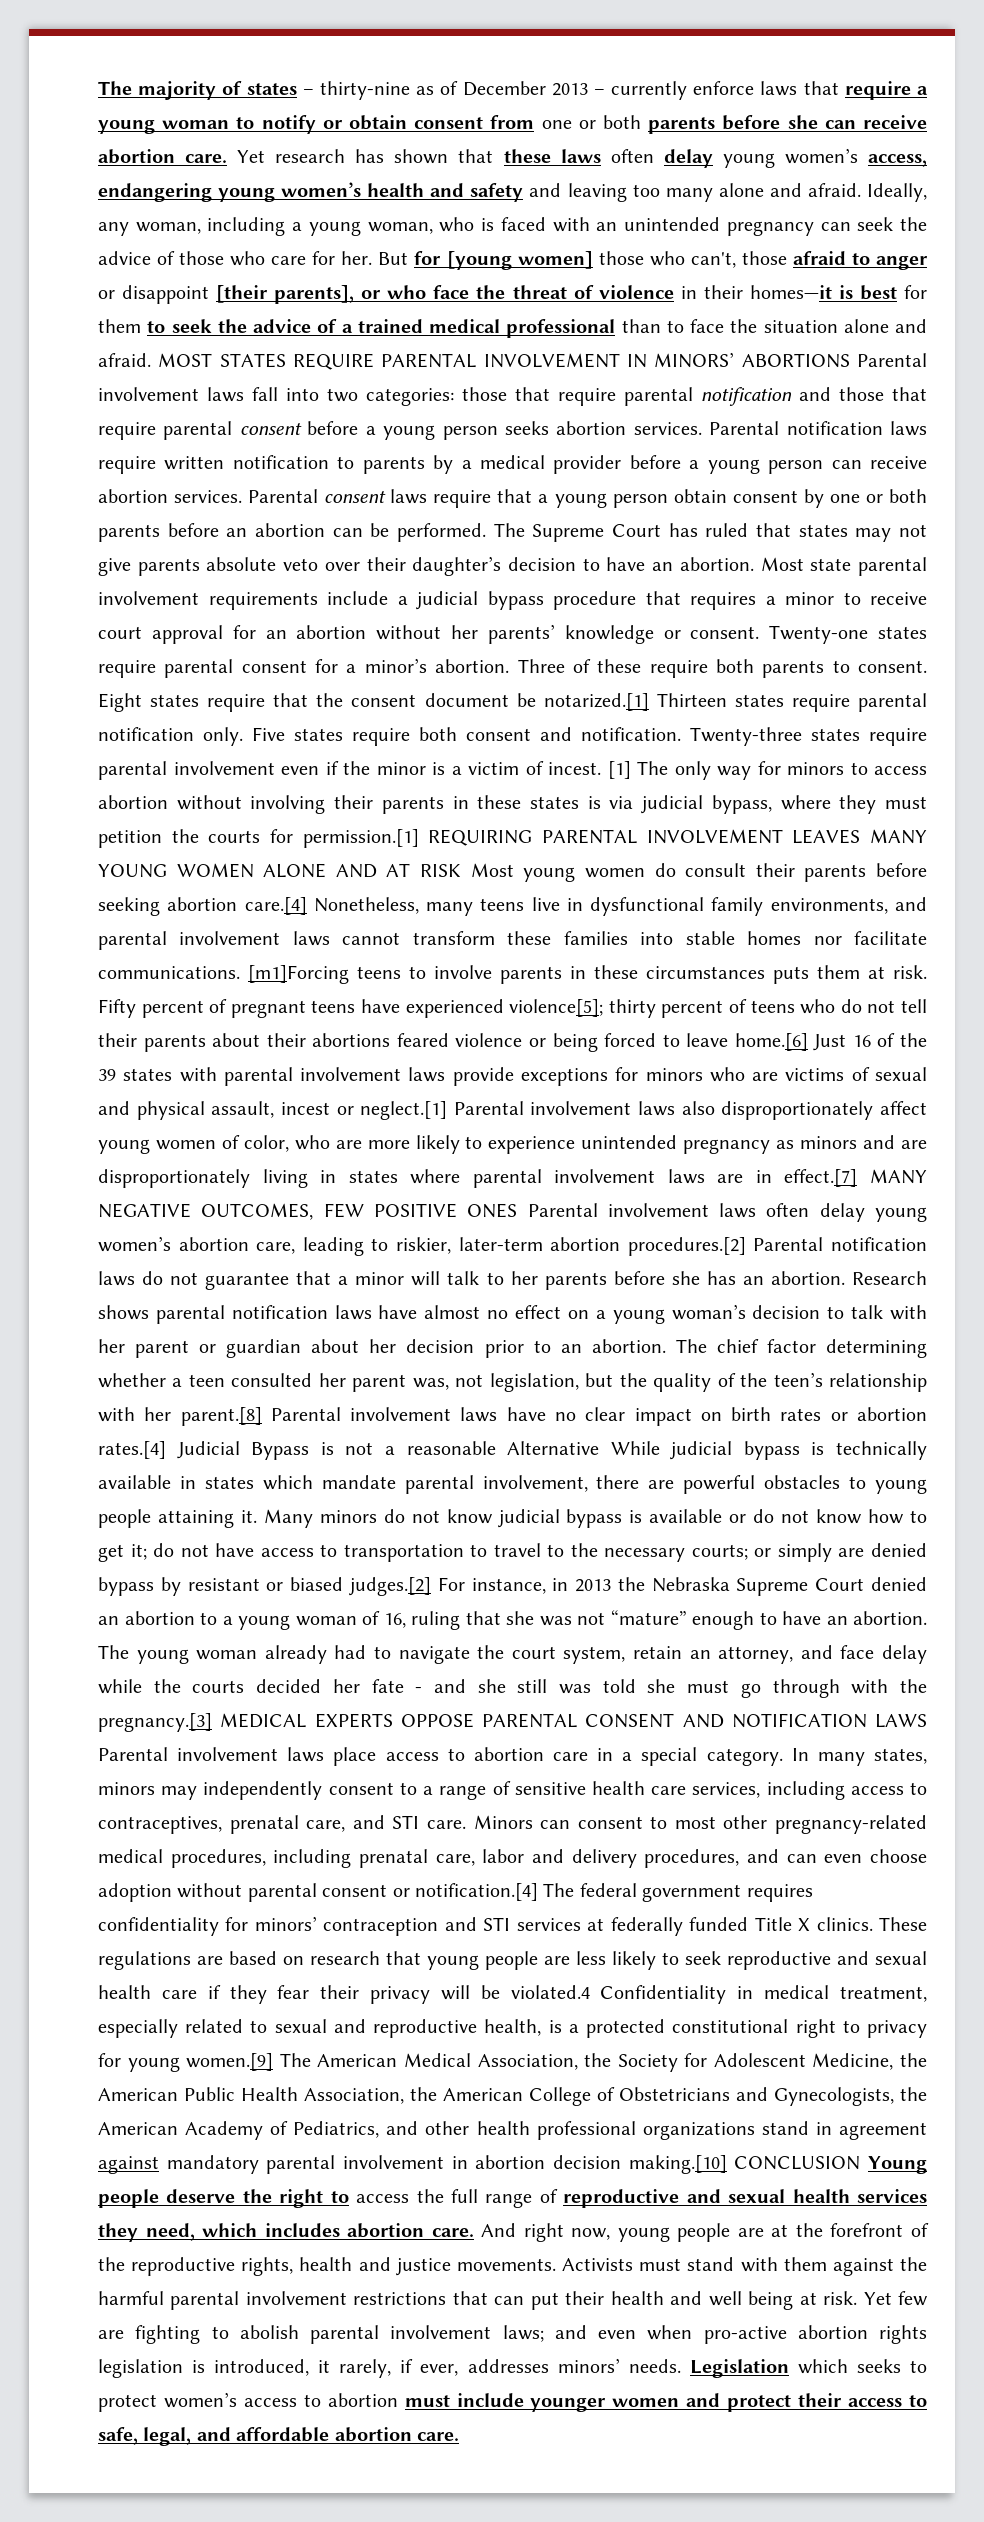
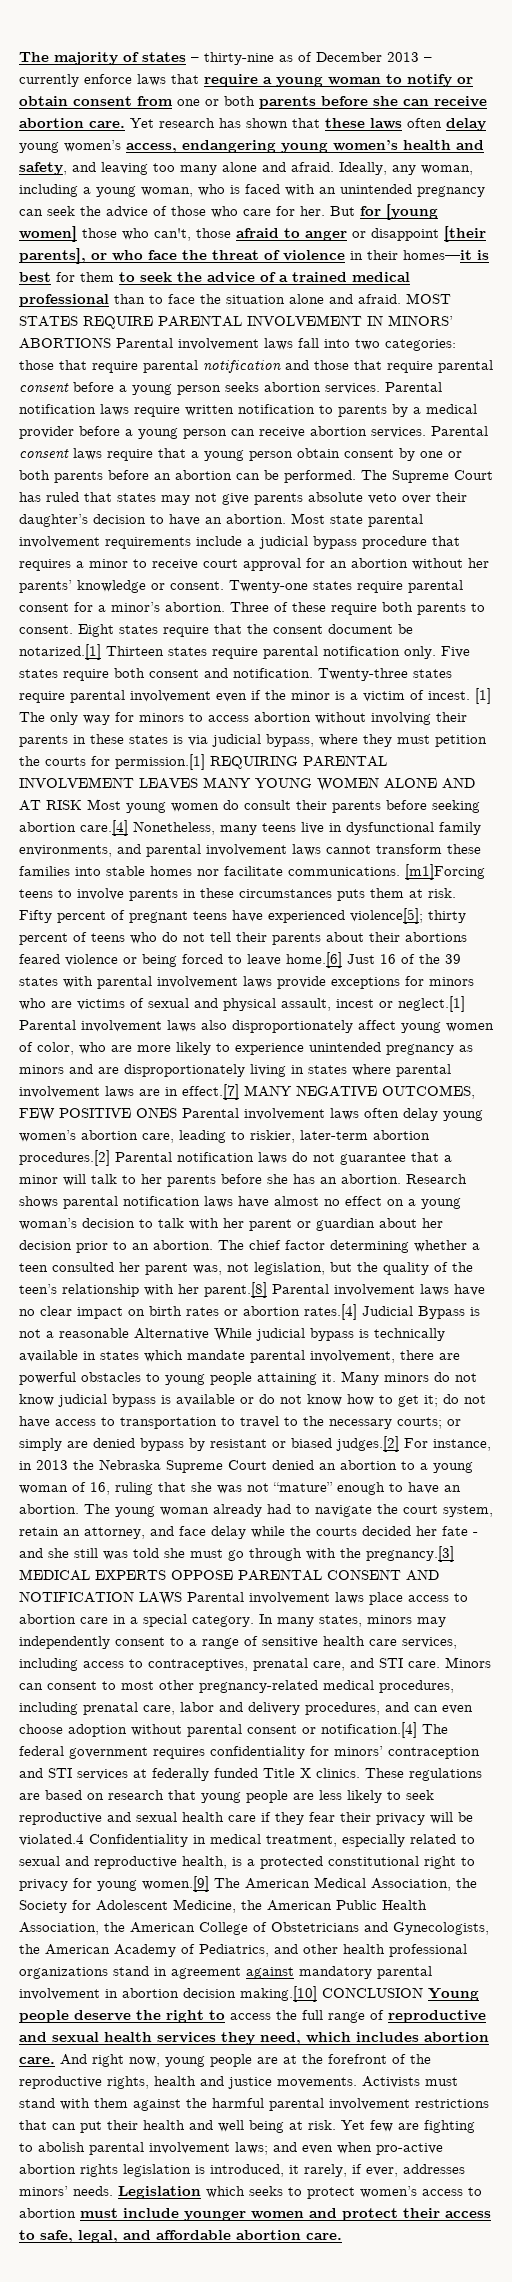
- Yet research has shown that these laws often delay young women’s access, endangering young women’s health and safety and leaving too many alone and afraid.
+ Yet research has shown that these laws often delay young women’s access, endangering young women’s health and safety, and leaving too many alone and afraid.

